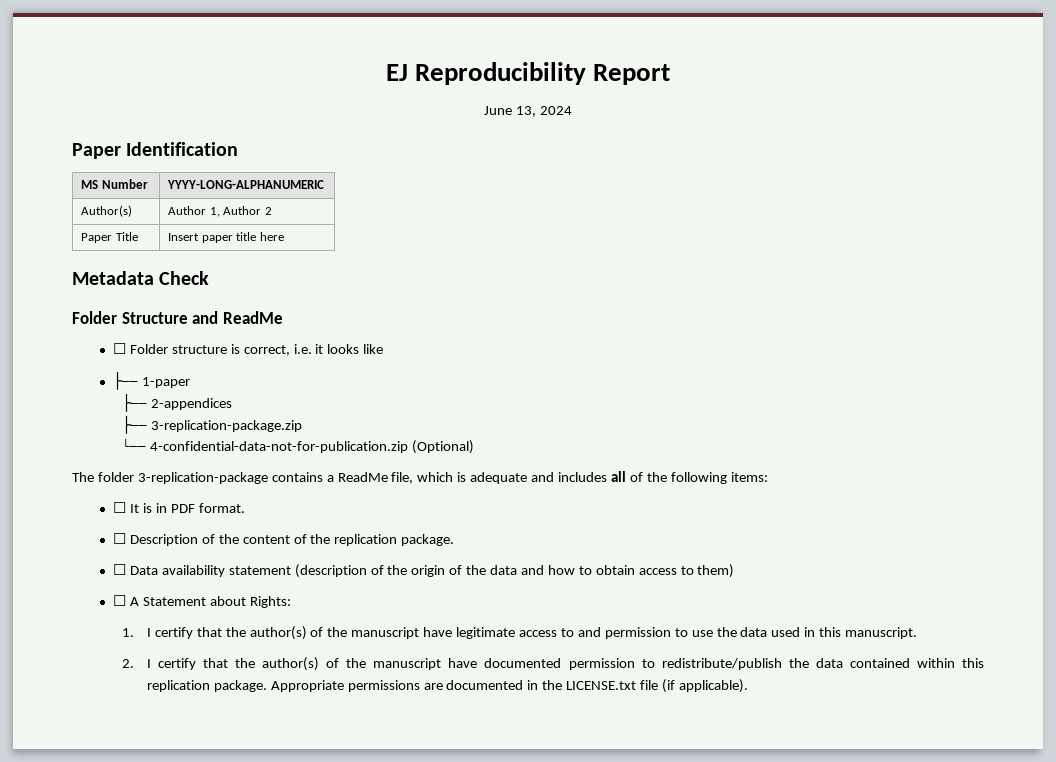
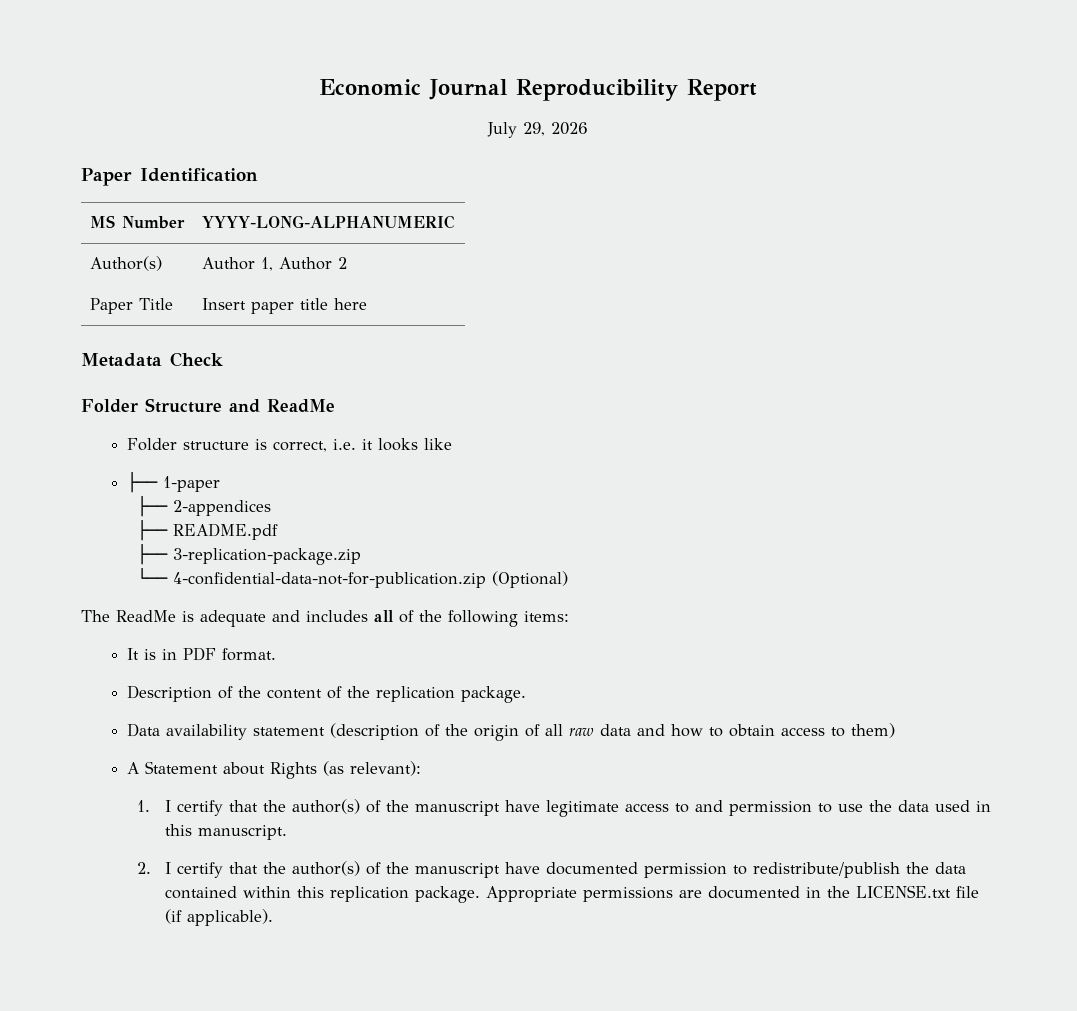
- EJ Reproducibility Report
+ Economic Journal Reproducibility Report
- June 13, 2024
+ July 29, 2026
- ☐ Folder structure is correct, i.e. it looks like
+ Folder structure is correct, i.e. it looks like
+ ├── README.pdf
- The folder 3-replication-package contains a ReadMe file, which is adequate and includes all of the following items:
+ The ReadMe is adequate and includes all of the following items:
- ☐ It is in PDF format.
+ It is in PDF format.
- ☐ Description of the content of the replication package.
+ Description of the content of the replication package.
- ☐ Data availability statement (description of the origin of the data and how to obtain access to them)
+ Data availability statement (description of the origin of all raw data and how to obtain access to them)
- ☐ A Statement about Rights:
+ A Statement about Rights (as relevant):

